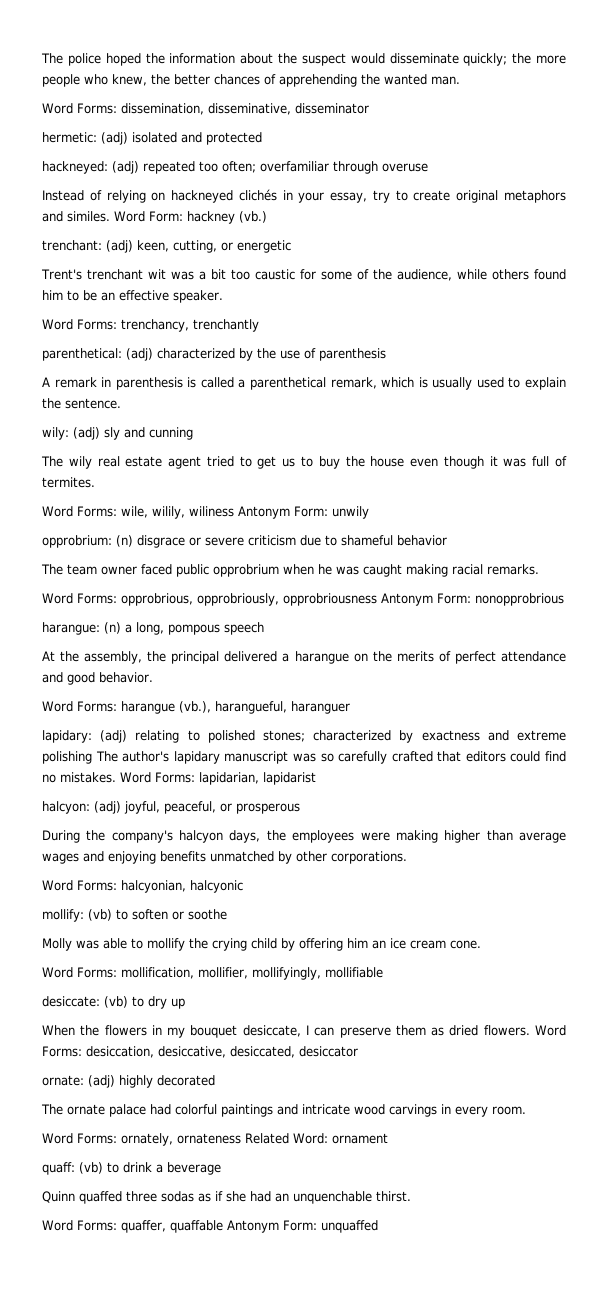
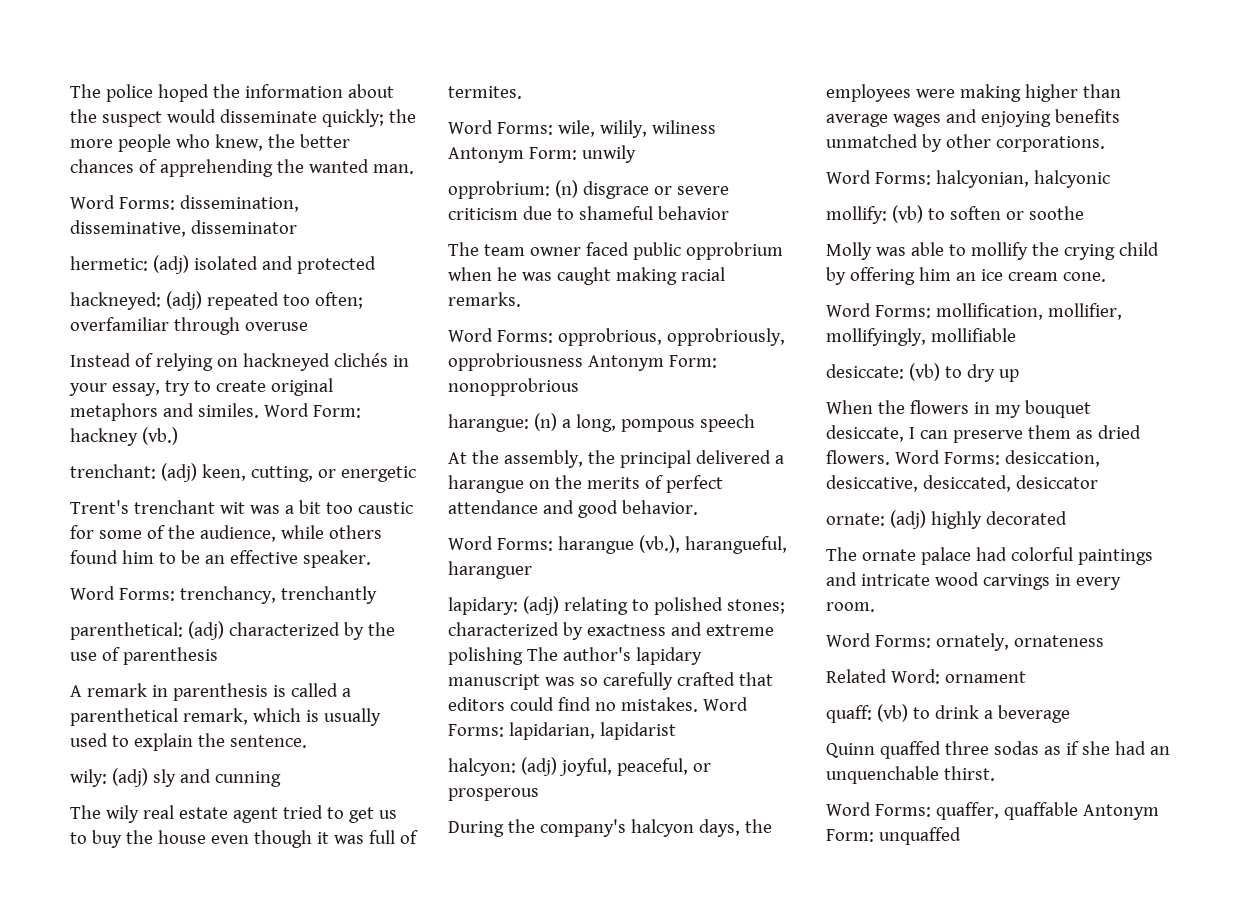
- Word Forms: ornately, ornateness Related Word: ornament
+ Word Forms: ornately, ornateness
+ Related Word: ornament

